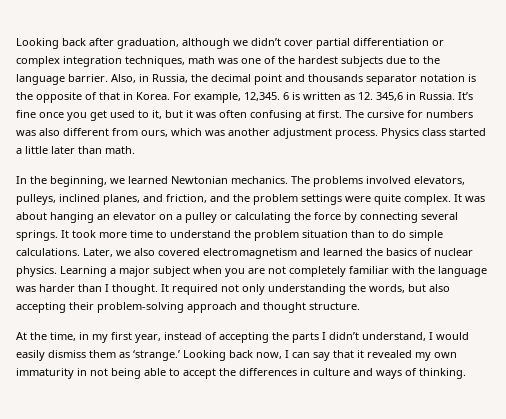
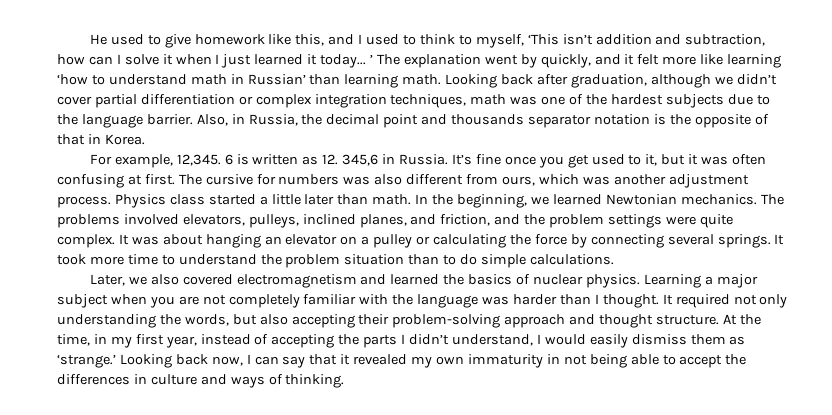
+ He used to give homework like this, and I used to think to myself, ‘This isn’t addition and subtraction, how can I solve it when I just learned it today... ’ The explanation went by quickly, and it felt more like learning ‘how to understand math in Russian’ than learning math.
- Also, in Russia, the decimal point and thousands separator notation is the opposite of that in Korea. For example, 12,345.
+ Also, in Russia, the decimal point and thousands separator notation is the opposite of that in Korea.
+ For example, 12,345.
- Physics class started a little later than math.
- In the beginning, we learned Newtonian mechanics.
+ Physics class started a little later than math. In the beginning, we learned Newtonian mechanics.
- It took more time to understand the problem situation than to do simple calculations. Later, we also covered electromagnetism and learned the basics of nuclear physics.
+ It took more time to understand the problem situation than to do simple calculations.
+ Later, we also covered electromagnetism and learned the basics of nuclear physics.
- It required not only understanding the words, but also accepting their problem-solving approach and thought structure.
- At the time, in my first year, instead of accepting the parts I didn’t understand, I would easily dismiss them as ‘strange.’
+ It required not only understanding the words, but also accepting their problem-solving approach and thought structure. At the time, in my first year, instead of accepting the parts I didn’t understand, I would easily dismiss them as ‘strange.’

